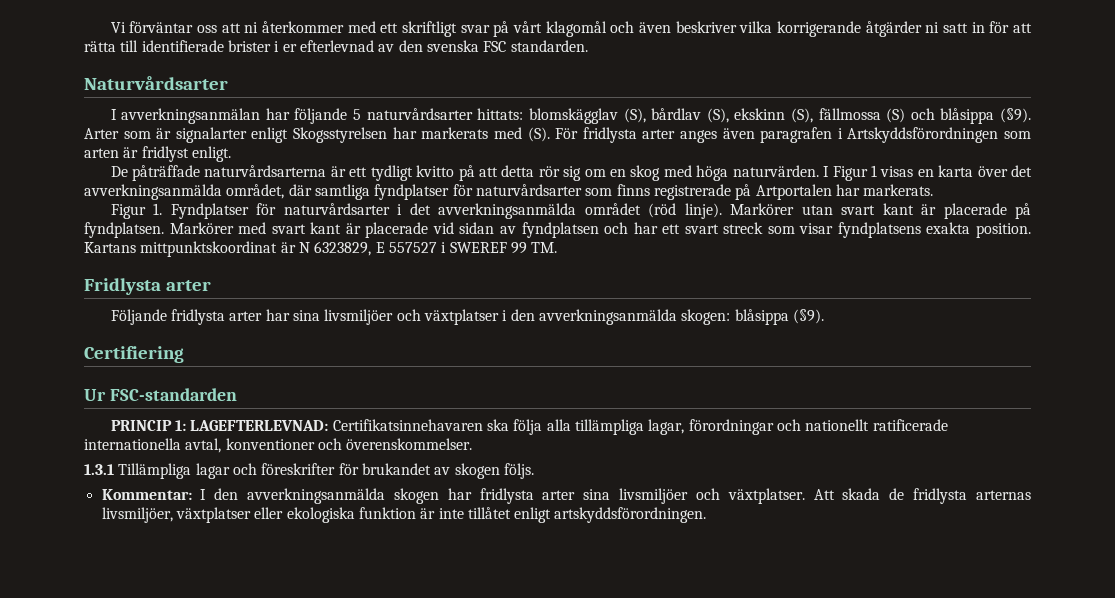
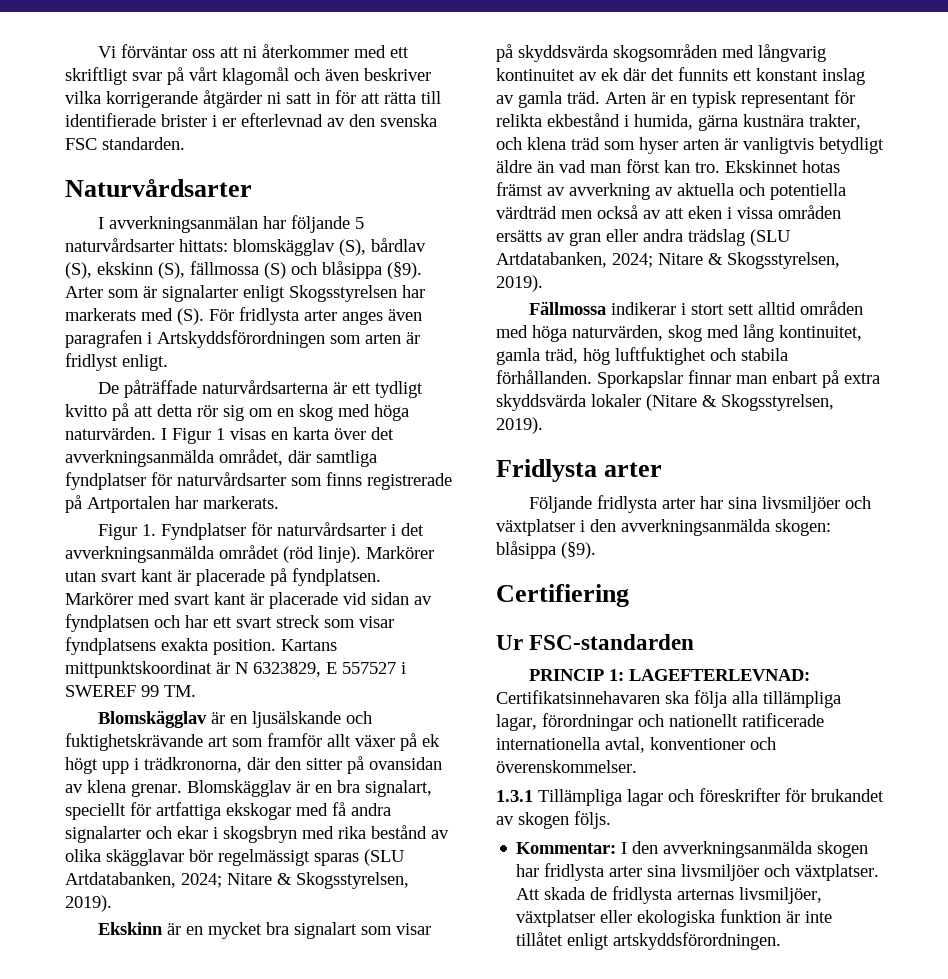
+ Blomskägglav är en ljusälskande och fuktighetskrävande art som framför allt växer på ek högt upp i trädkronorna, där den sitter på ovansidan av klena grenar. Blomskägglav är en bra signalart, speciellt för artfattiga ekskogar med få andra signalarter och ekar i skogsbryn med rika bestånd av olika skägglavar bör regelmässigt sparas (SLU Artdatabanken, 2024; Nitare & Skogsstyrelsen, 2019).
+ Ekskinn är en mycket bra signalart som visar på skyddsvärda skogsområden med långvarig kontinuitet av ek där det funnits ett konstant inslag av gamla träd. Arten är en typisk representant för relikta ekbestånd i humida, gärna kustnära trakter, och klena träd som hyser arten är vanligtvis betydligt äldre än vad man först kan tro. Ekskinnet hotas främst av avverkning av aktuella och potentiella värdträd men också av att eken i vissa områden ersätts av gran eller andra trädslag (SLU Artdatabanken, 2024; Nitare & Skogsstyrelsen, 2019).
+ Fällmossa indikerar i stort sett alltid områden med höga naturvärden, skog med lång kontinuitet, gamla träd, hög luftfuktighet och stabila förhållanden. Sporkapslar finnar man enbart på extra skyddsvärda lokaler (Nitare & Skogsstyrelsen, 2019).

